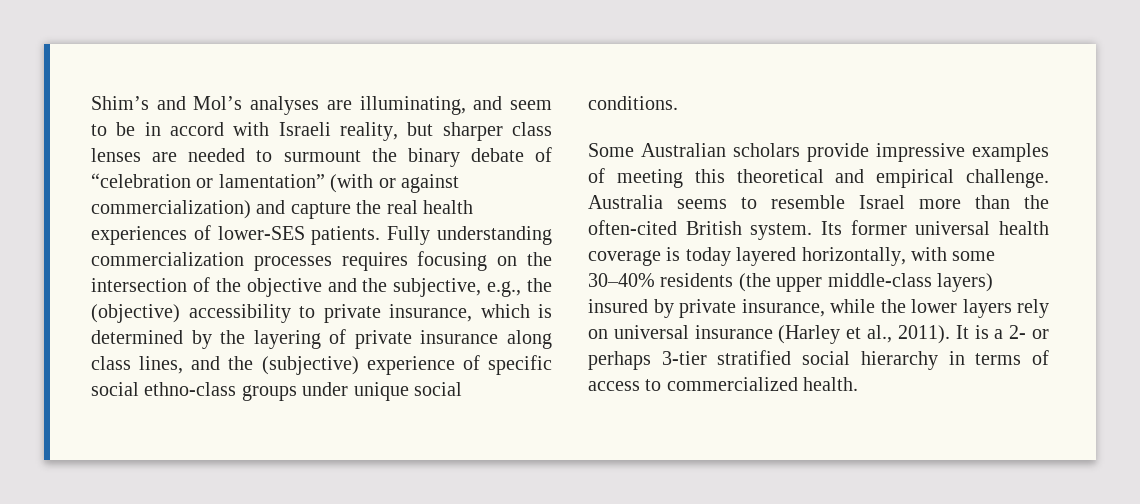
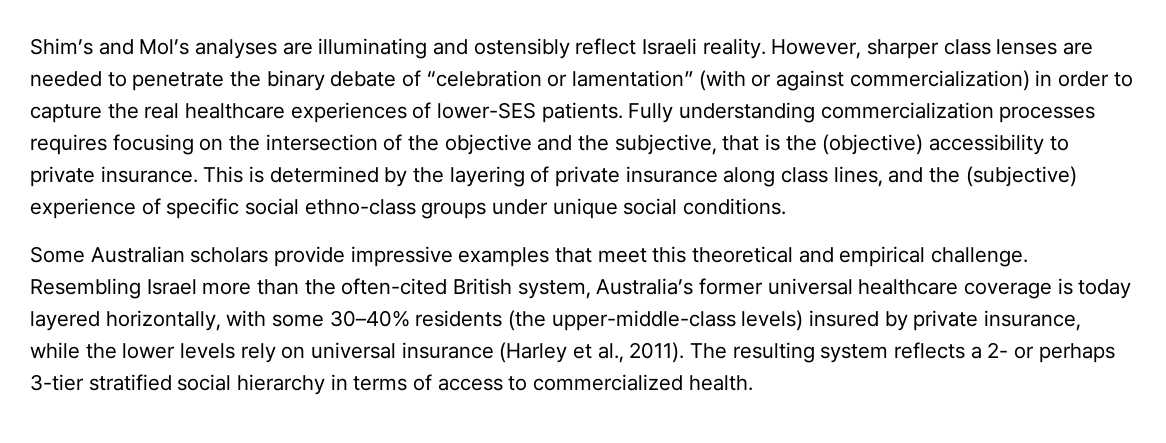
- Shim’s and Mol’s analyses are illuminating, and seem to be in accord with Israeli reality, but sharper class lenses are needed to surmount the binary debate of “celebration or lamentation” (with or against commercialization) and capture the real health experiences of lower-SES patients.
+ Shim’s and Mol’s analyses are illuminating and ostensibly reflect Israeli reality. However, sharper class lenses are needed to penetrate the binary debate of “celebration or lamentation” (with or against commercialization) in order to capture the real healthcare experiences of lower-SES patients.
- Fully understanding commercialization processes requires focusing on the intersection of the objective and the subjective, e.g., the (objective) accessibility to private insurance, which is determined by the layering of private insurance along class lines, and the (subjective) experience of specific social ethno-class groups under unique social conditions.
+ Fully understanding commercialization processes requires focusing on the intersection of the objective and the subjective, that is the (objective) accessibility to private insurance. This is determined by the layering of private insurance along class lines, and the (subjective) experience of specific social ethno-class groups under unique social conditions.
- Some Australian scholars provide impressive examples of meeting this theoretical and empirical challenge.
+ Some Australian scholars provide impressive examples that meet this theoretical and empirical challenge.
- Australia seems to resemble Israel more than the often-cited British system. Its former universal health coverage is today layered horizontally, with some 30–40% residents (the upper middle-class layers) insured by private insurance, while the lower layers rely on universal insurance (Harley et al., 2011).
+ Resembling Israel more than the often-cited British system, Australia’s former universal healthcare coverage is today layered horizontally, with some 30–40% residents (the upper-middle-class levels) insured by private insurance, while the lower levels rely on universal insurance (Harley et al., 2011).
- It is a 2- or perhaps 3-tier stratified social hierarchy in terms of access to commercialized health.
+ The resulting system reflects a 2- or perhaps 3-tier stratified social hierarchy in terms of access to commercialized health.

